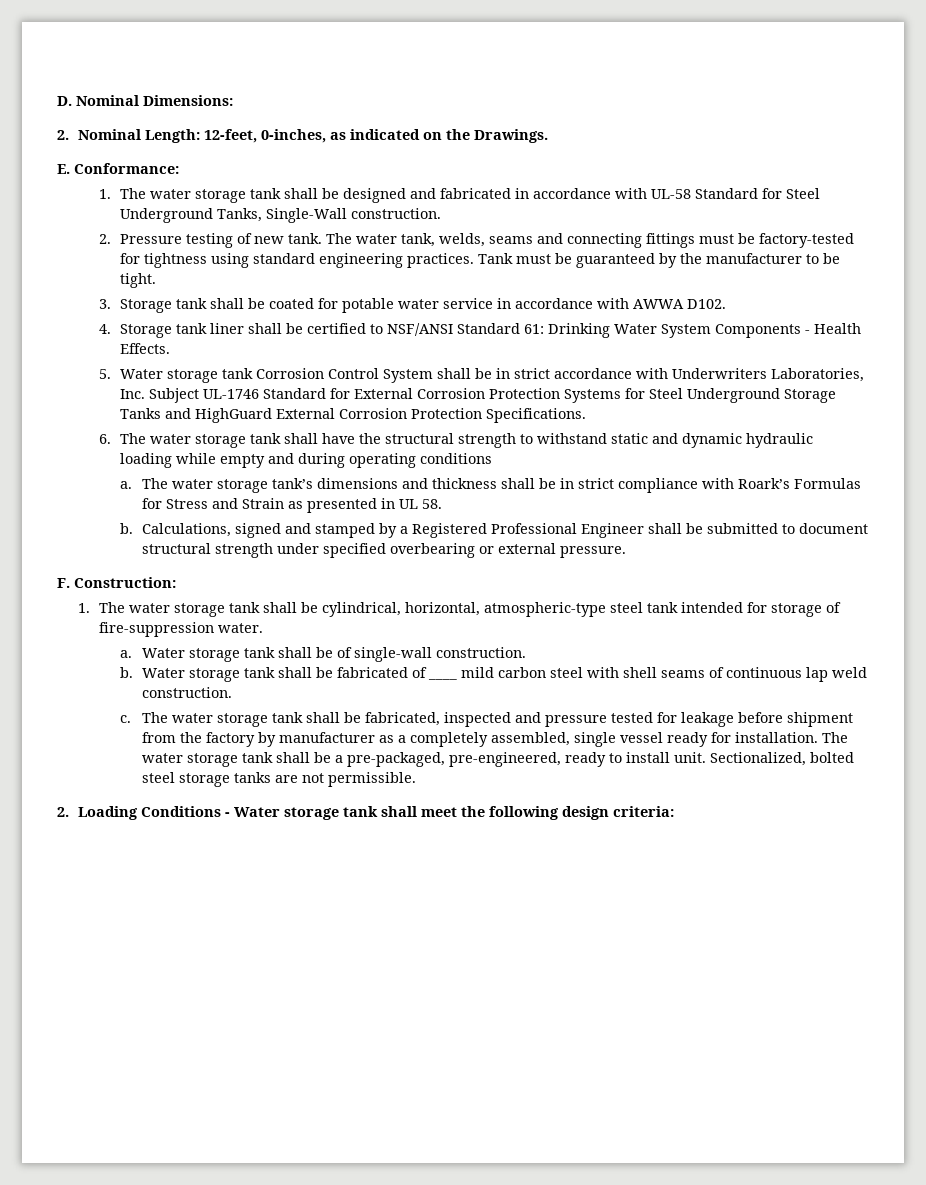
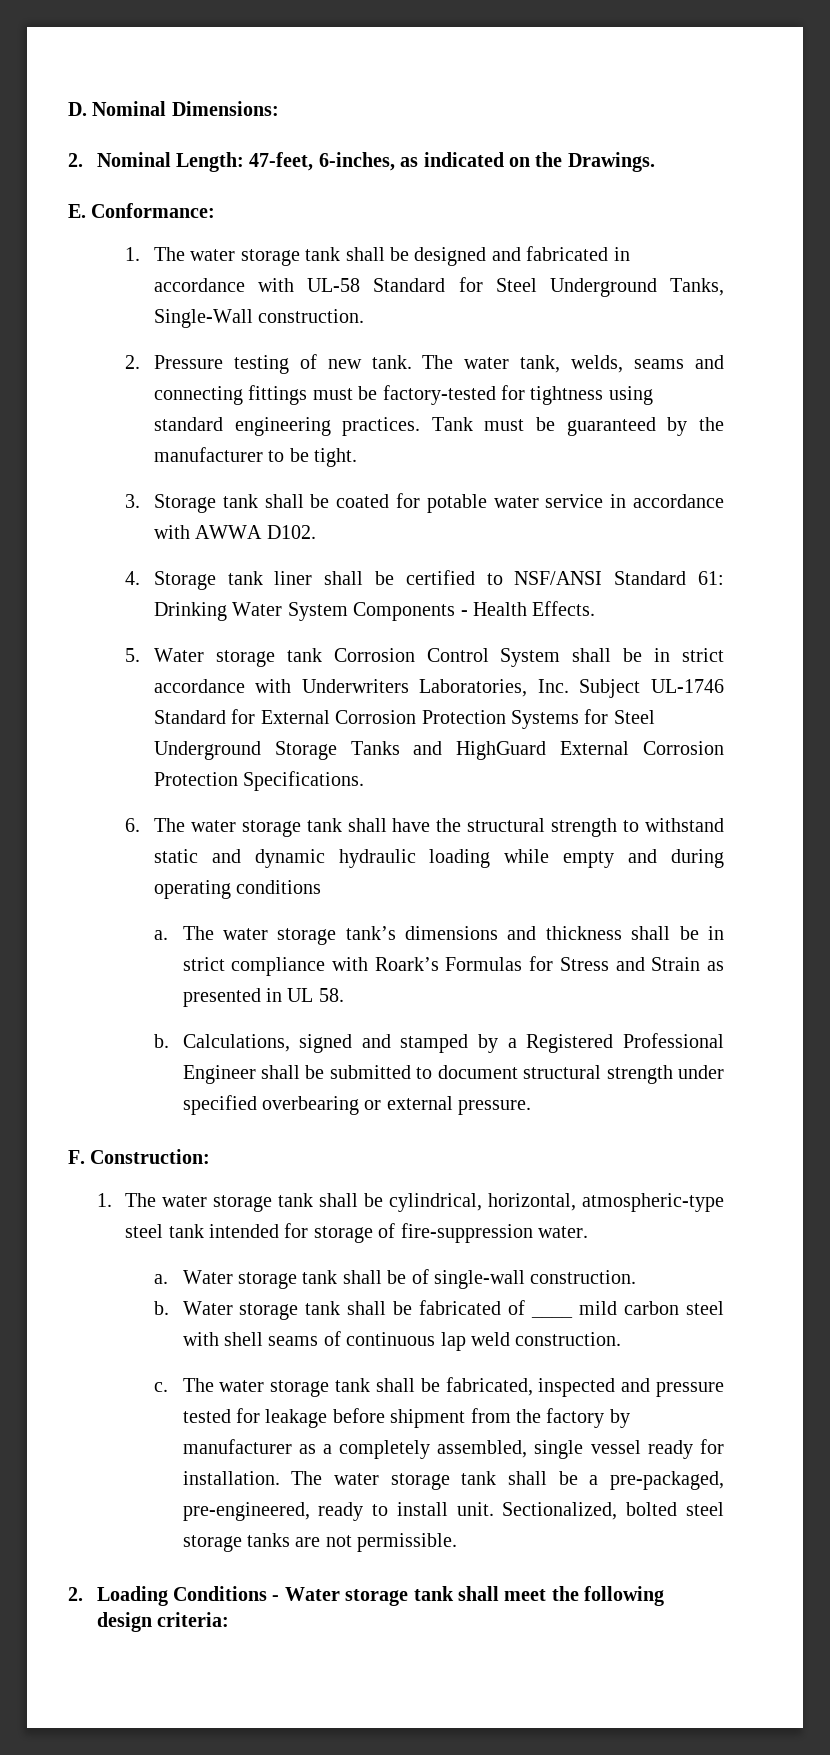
- 2. Nominal Length: 12-feet, 0-inches, as indicated on the Drawings.
+ 2. Nominal Length: 47-feet, 6-inches, as indicated on the Drawings.

